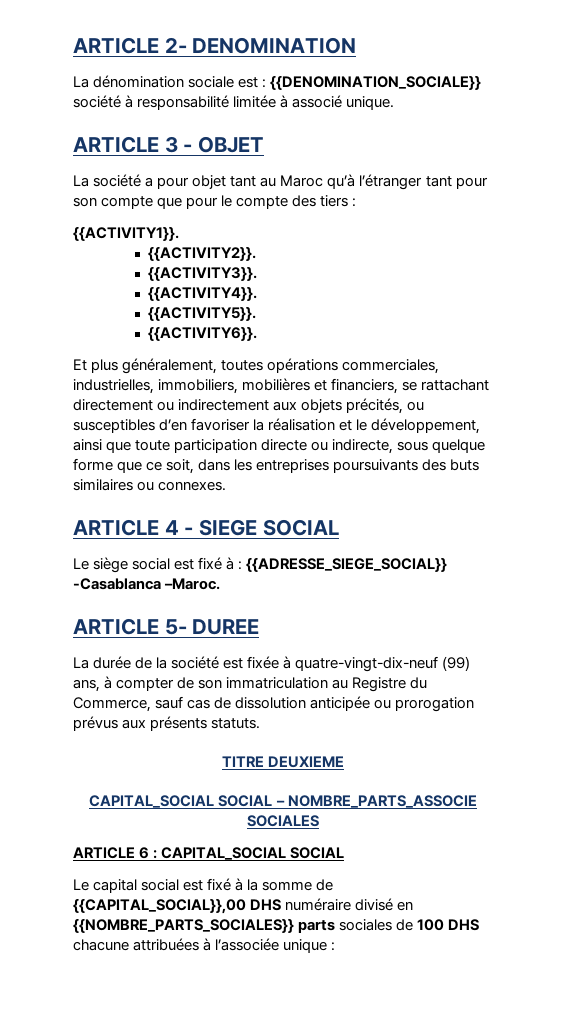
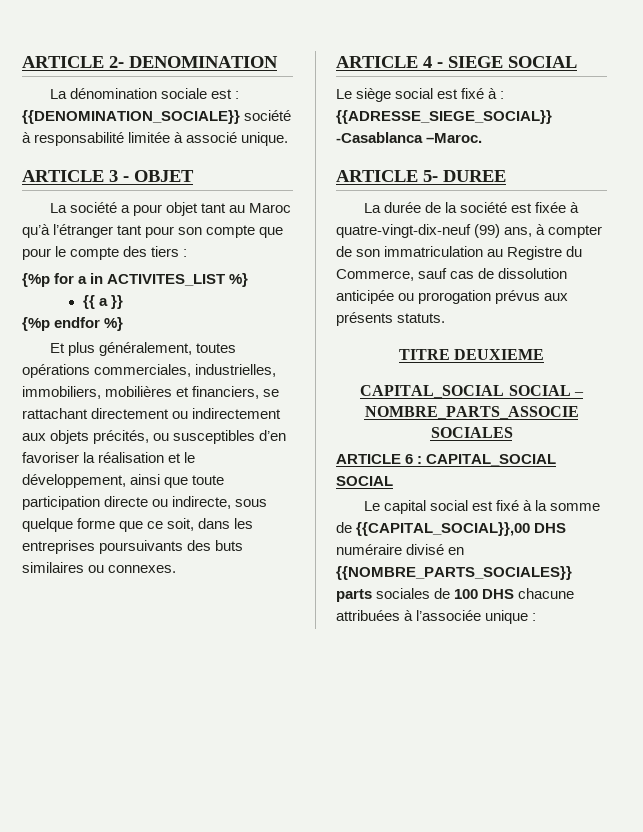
- {{ACTIVITY1}}.
- {{ACTIVITY2}}.
- {{ACTIVITY3}}.
- {{ACTIVITY4}}.
- {{ACTIVITY5}}.
- {{ACTIVITY6}}.
+ {%p for a in ACTIVITES_LIST %}
+ {{ a }}
+ {%p endfor %}

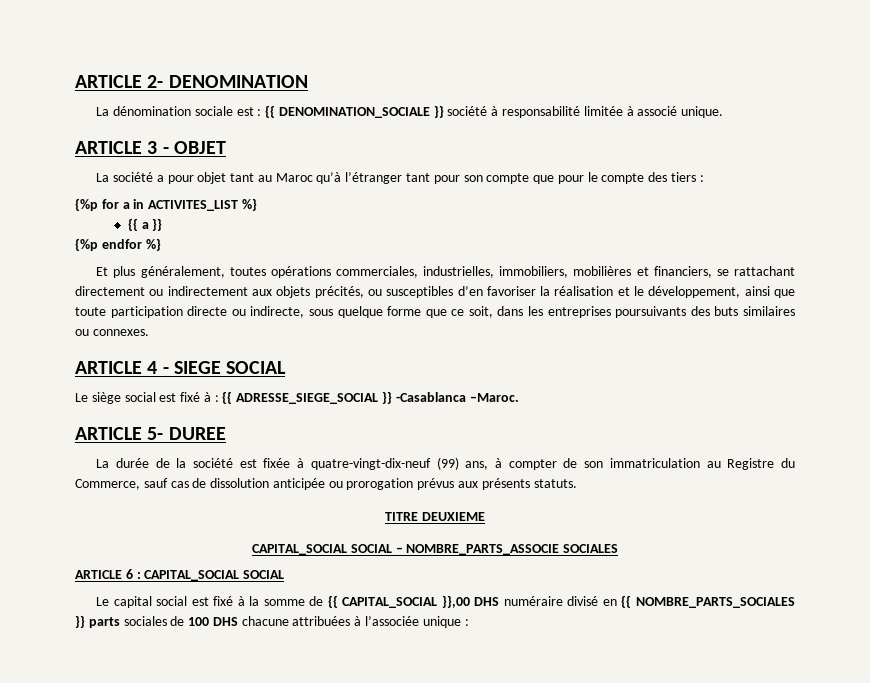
- La dénomination sociale est : {{DENOMINATION_SOCIALE}} société à responsabilité limitée à associé unique.
+ La dénomination sociale est : {{ DENOMINATION_SOCIALE }} société à responsabilité limitée à associé unique.
- Le siège social est fixé à : {{ADRESSE_SIEGE_SOCIAL}} -Casablanca –Maroc.
+ Le siège social est fixé à : {{ ADRESSE_SIEGE_SOCIAL }} -Casablanca –Maroc.
- Le capital social est fixé à la somme de {{CAPITAL_SOCIAL}},00 DHS numéraire divisé en {{NOMBRE_PARTS_SOCIALES}} parts sociales de 100 DHS chacune attribuées à l’associée unique :
+ Le capital social est fixé à la somme de {{ CAPITAL_SOCIAL }},00 DHS numéraire divisé en {{ NOMBRE_PARTS_SOCIALES }} parts sociales de 100 DHS chacune attribuées à l’associée unique :

